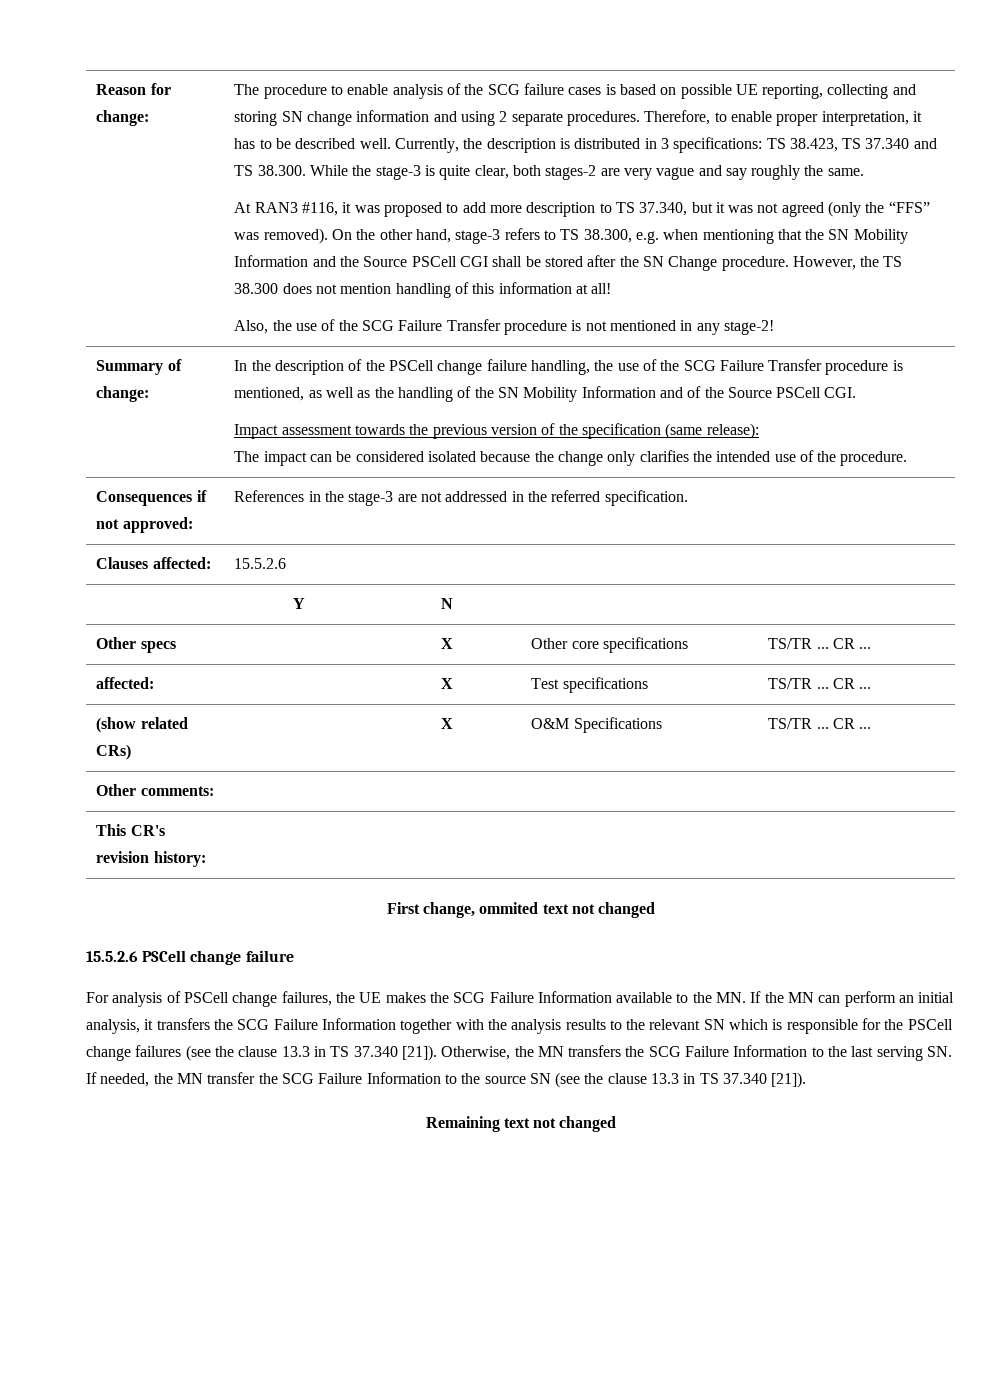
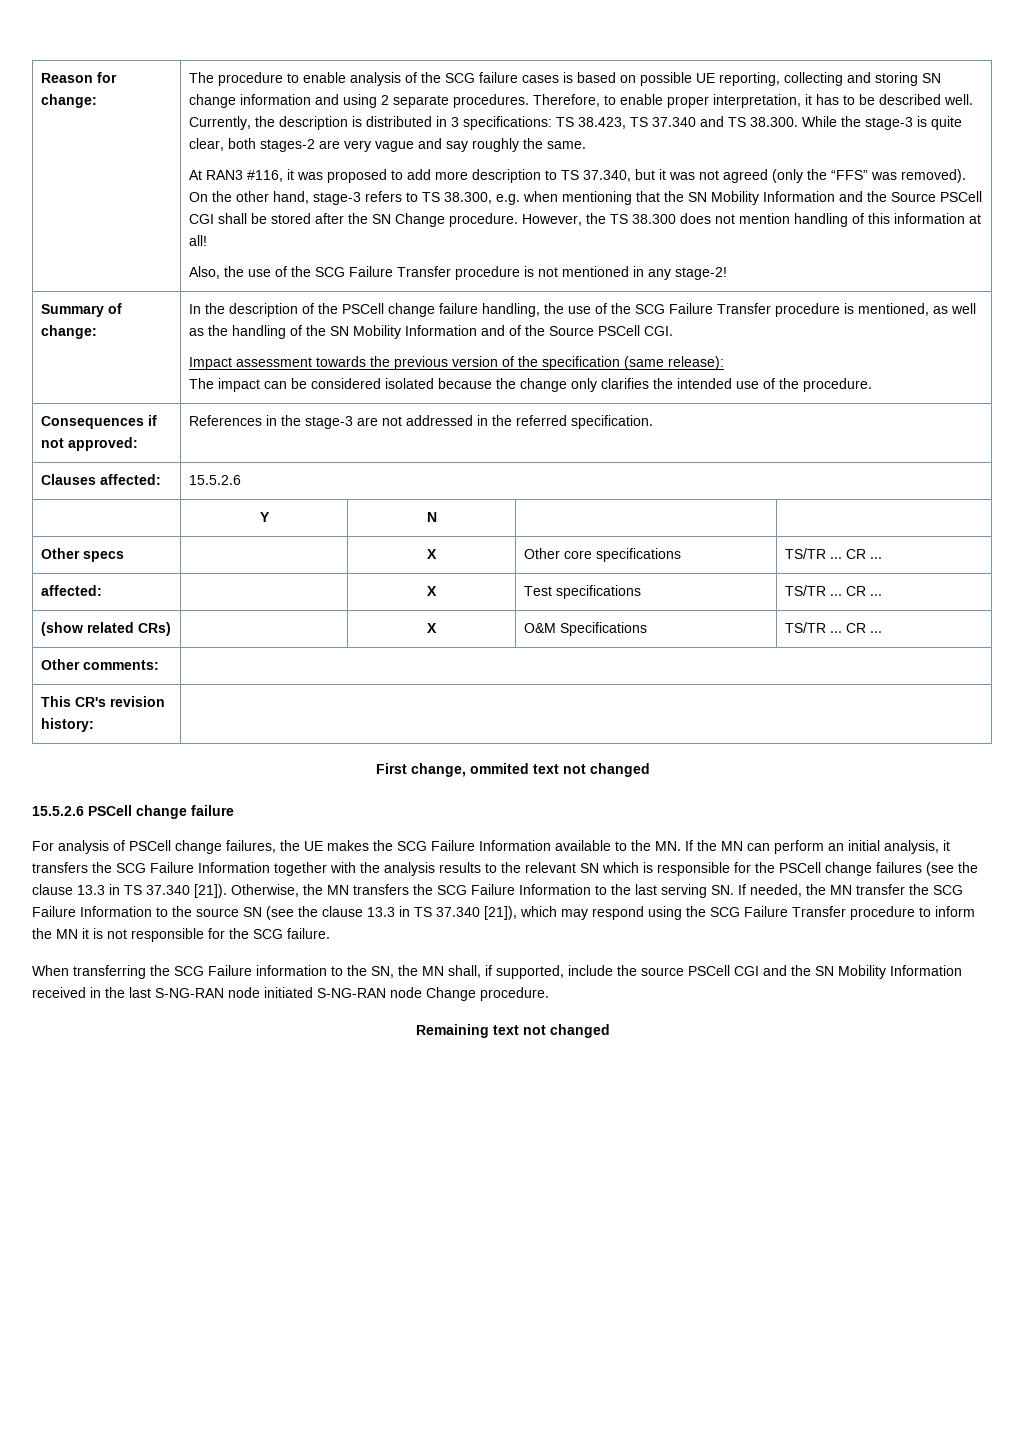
- Otherwise, the MN transfers the SCG Failure Information to the last serving SN. If needed, the MN transfer the SCG Failure Information to the source SN (see the clause 13.3 in TS 37.340 [21]).
+ Otherwise, the MN transfers the SCG Failure Information to the last serving SN. If needed, the MN transfer the SCG Failure Information to the source SN (see the clause 13.3 in TS 37.340 [21]), which may respond using the SCG Failure Transfer procedure to inform the MN it is not responsible for the SCG failure.
+ When transferring the SCG Failure information to the SN, the MN shall, if supported, include the source PSCell CGI and the SN Mobility Information received in the last S-NG-RAN node initiated S-NG-RAN node Change procedure.

